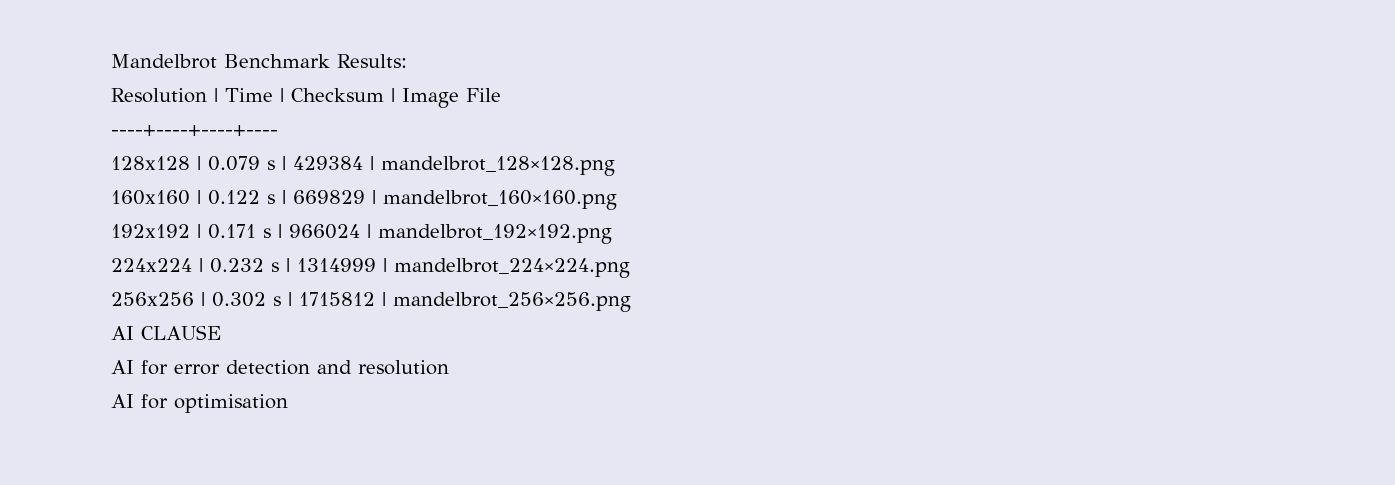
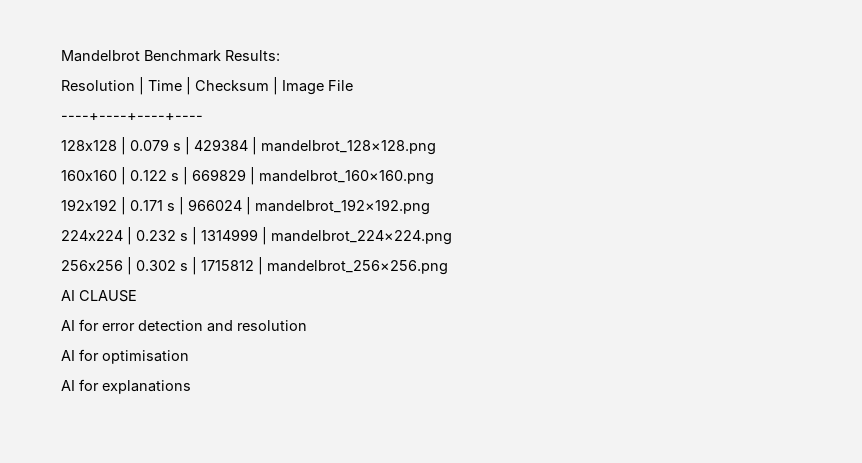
+ AI for explanations

